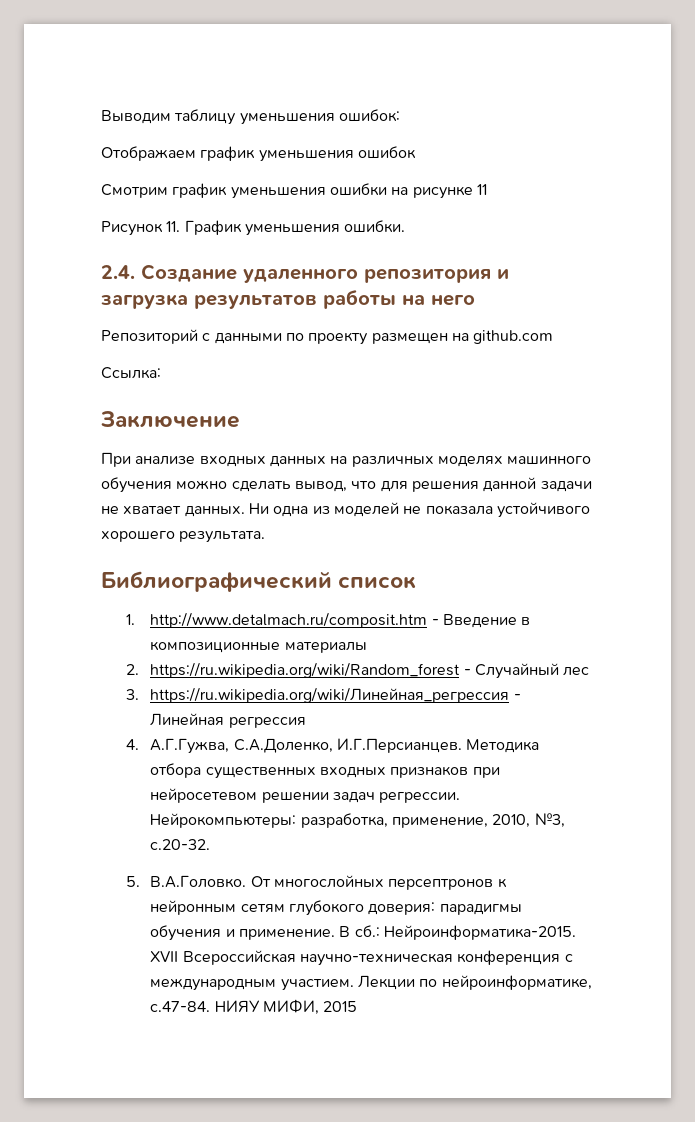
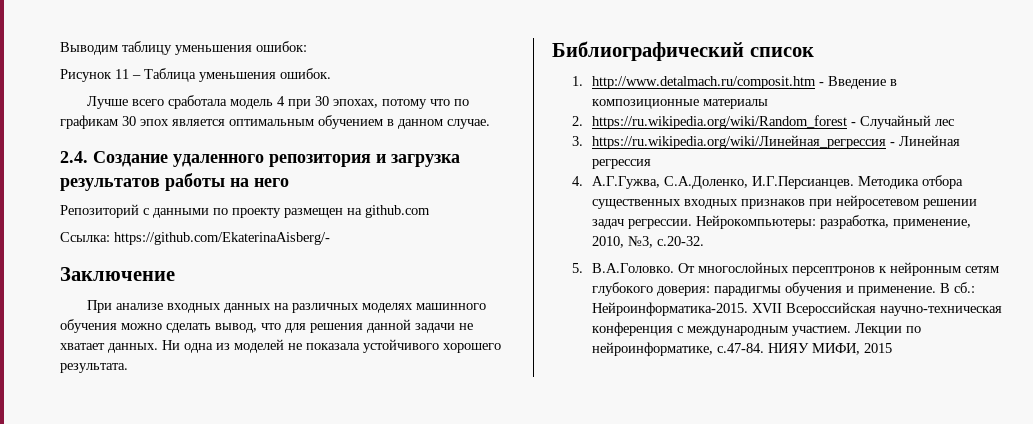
- Отображаем график уменьшения ошибок
- Смотрим график уменьшения ошибки на рисунке 11
- Рисунок 11. График уменьшения ошибки.
+ Рисунок 11 – Таблица уменьшения ошибок.
+ Лучше всего сработала модель 4 при 30 эпохах, потому что по графикам 30 эпох является оптимальным обучением в данном случае.
- Ссылка:
+ Ссылка: https://github.com/EkaterinaAisberg/-

